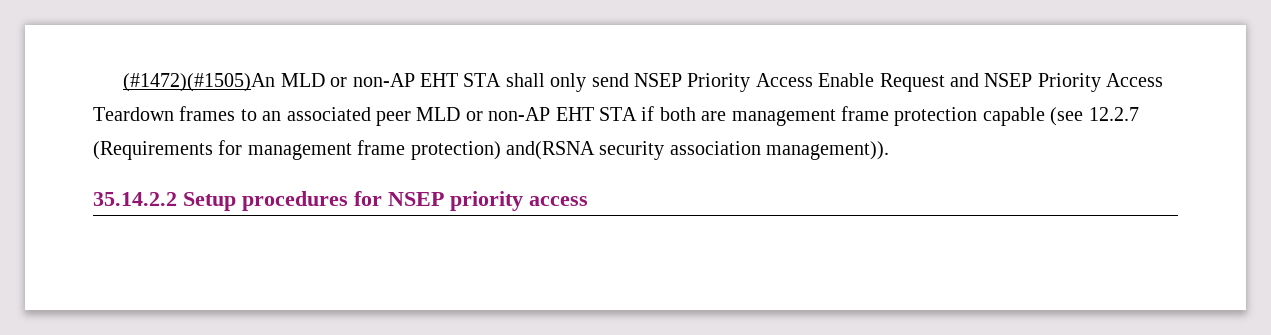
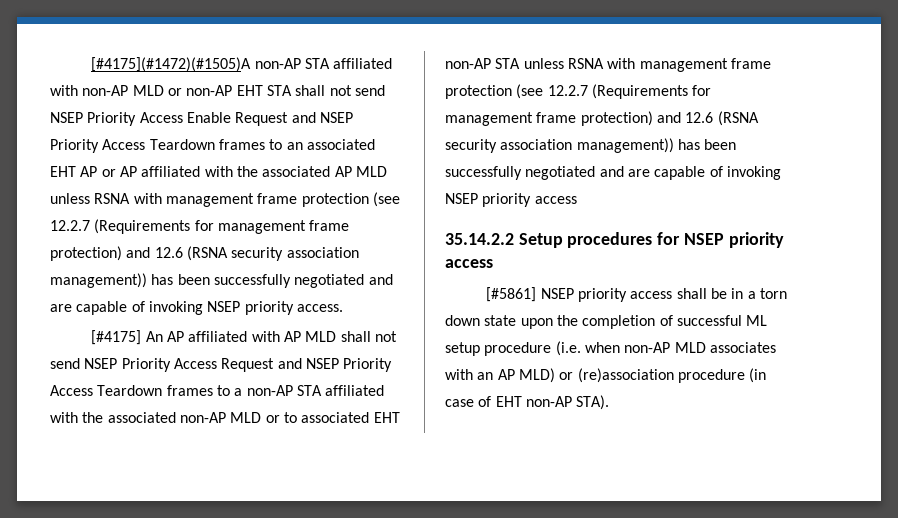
- (#1472)(#1505)An MLD or non-AP EHT STA shall only send NSEP Priority Access Enable Request and NSEP Priority Access Teardown frames to an associated peer MLD or non-AP EHT STA if both are management frame protection capable (see 12.2.7 (Requirements for management frame protection) and(RSNA security association management)).
+ [#4175](#1472)(#1505)A non-AP STA affiliated with non-AP MLD or non-AP EHT STA shall not send NSEP Priority Access Enable Request and NSEP Priority Access Teardown frames to an associated EHT AP or AP affiliated with the associated AP MLD unless RSNA with management frame protection (see 12.2.7 (Requirements for management frame protection) and 12.6 (RSNA security association management)) has been successfully negotiated and are capable of invoking NSEP priority access.
+ [#4175] An AP affiliated with AP MLD shall not send NSEP Priority Access Request and NSEP Priority Access Teardown frames to a non-AP STA affiliated with the associated non-AP MLD or to associated EHT non-AP STA unless RSNA with management frame protection (see 12.2.7 (Requirements for management frame protection) and 12.6 (RSNA security association management)) has been successfully negotiated and are capable of invoking NSEP priority access
+ [#5861] NSEP priority access shall be in a torn down state upon the completion of successful ML setup procedure (i.e. when non-AP MLD associates with an AP MLD) or (re)association procedure (in case of EHT non-AP STA).

